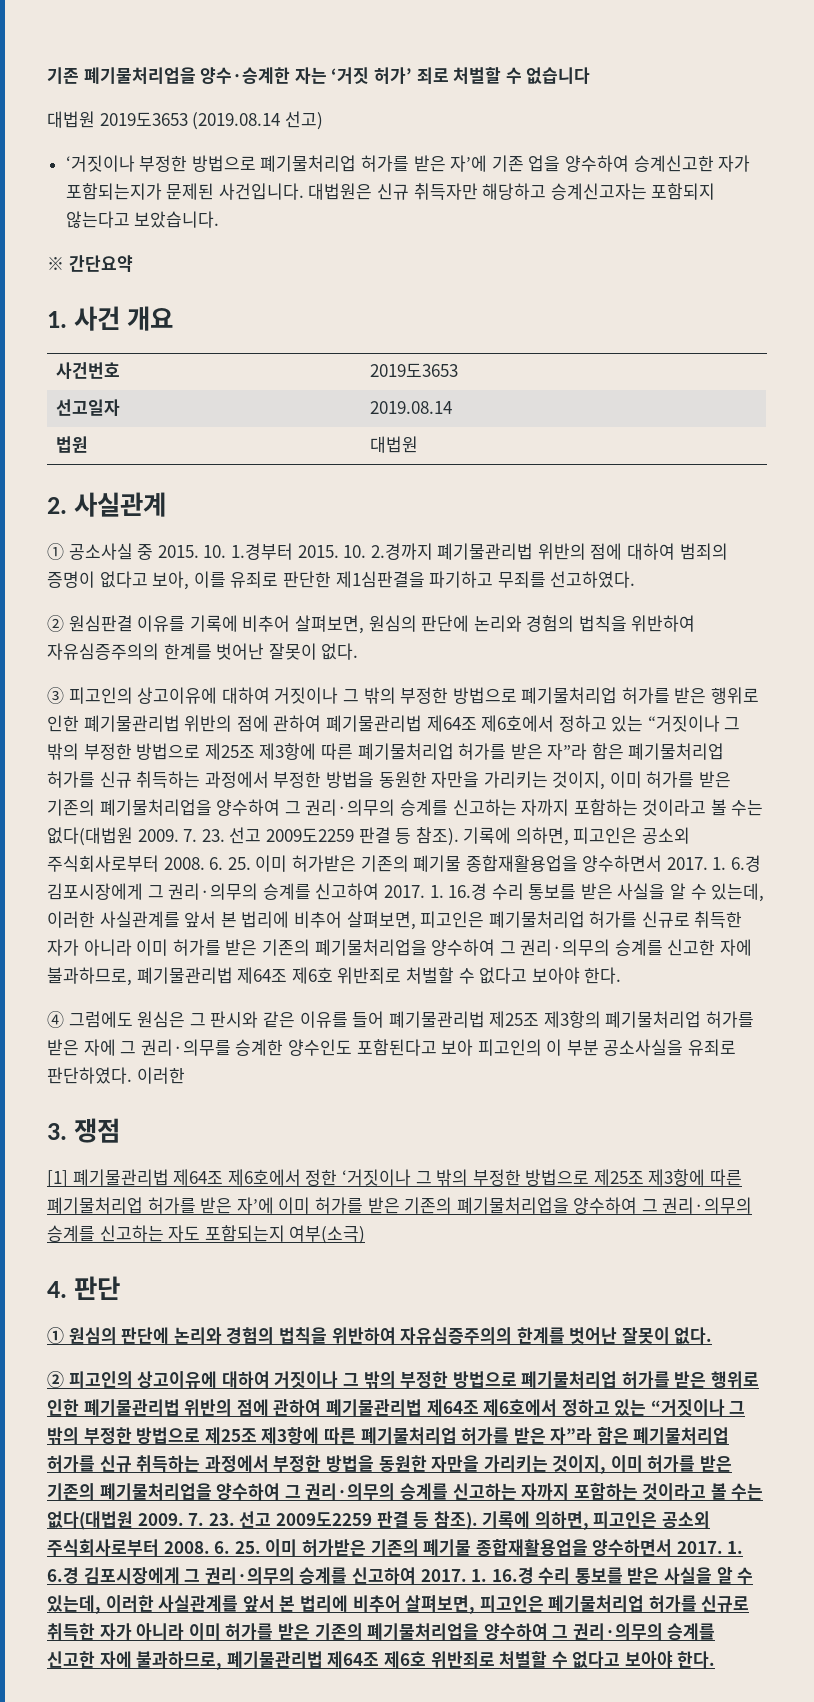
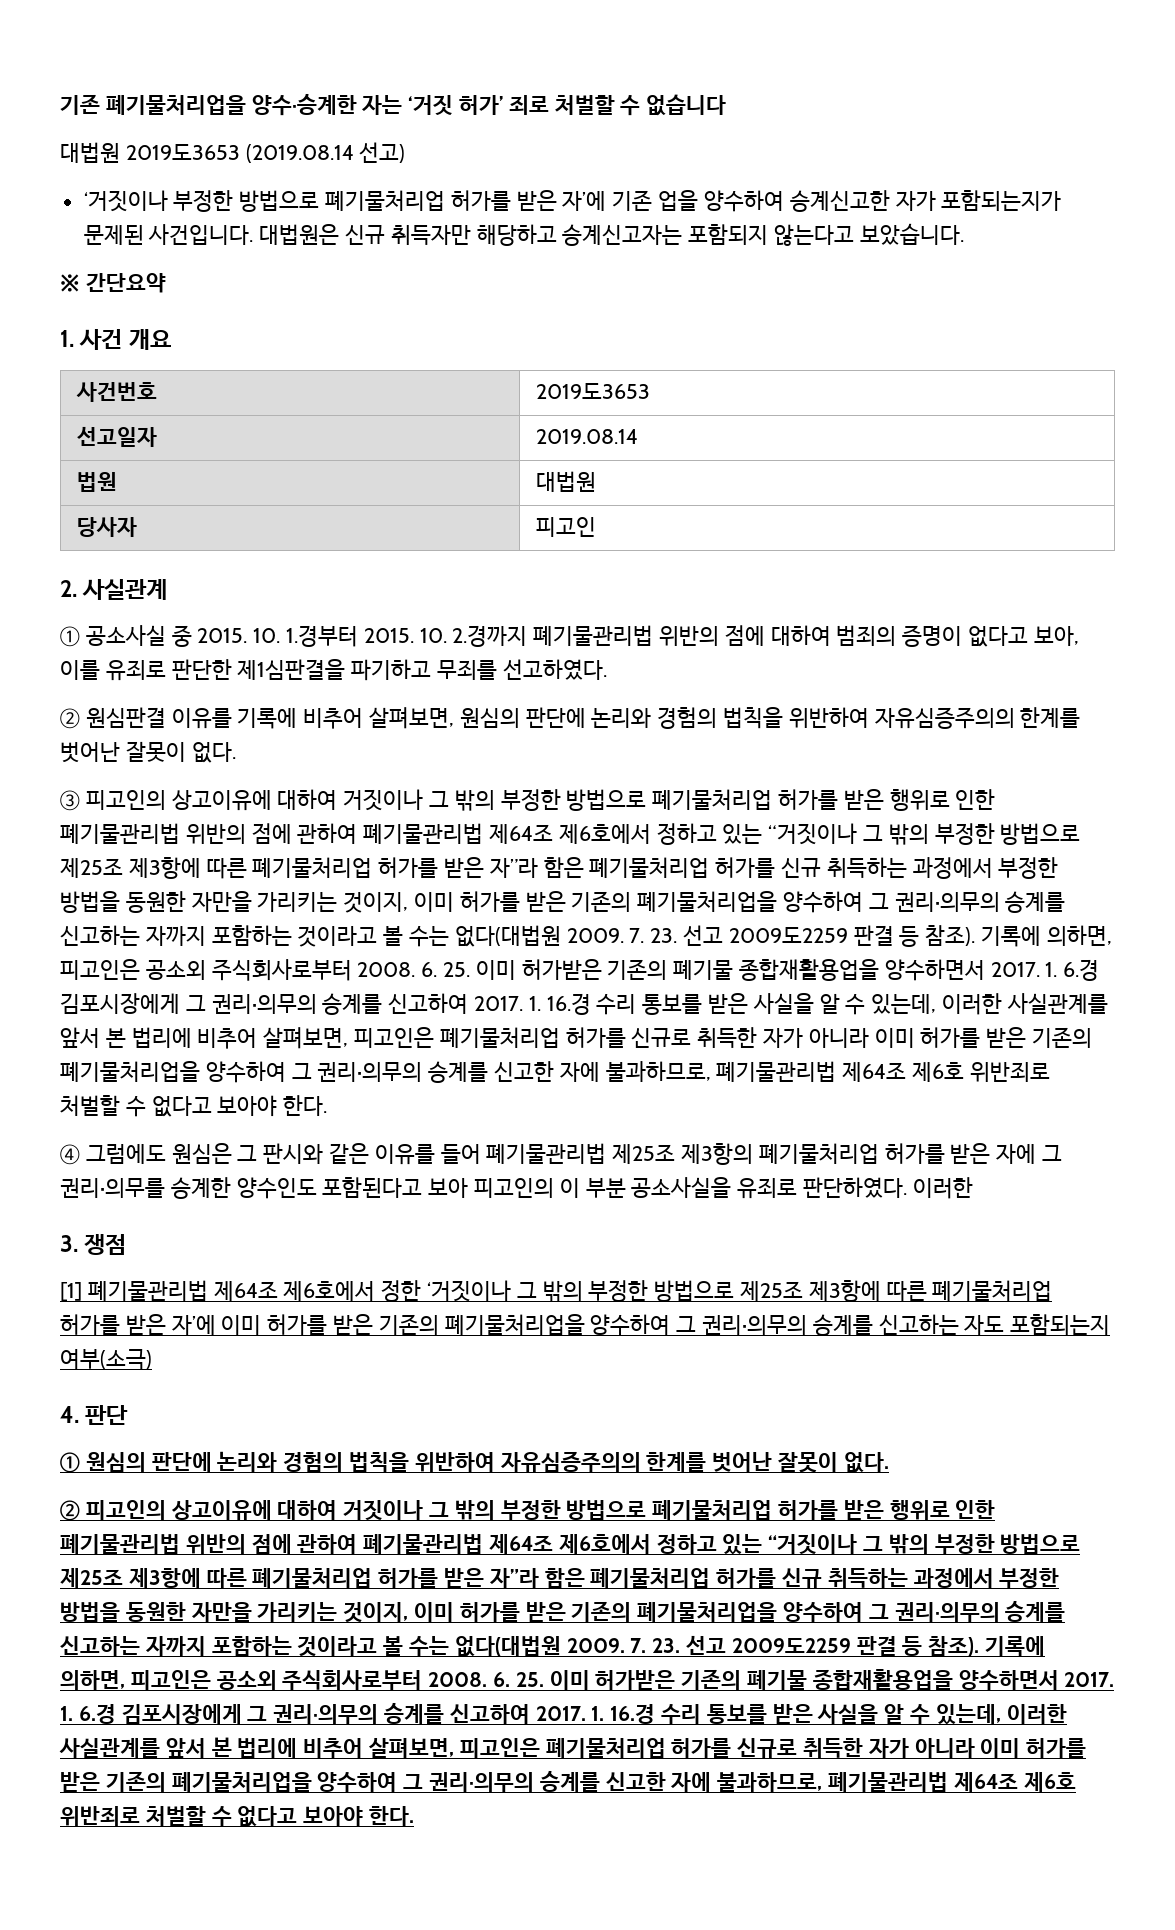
+ 당사자 | 피고인

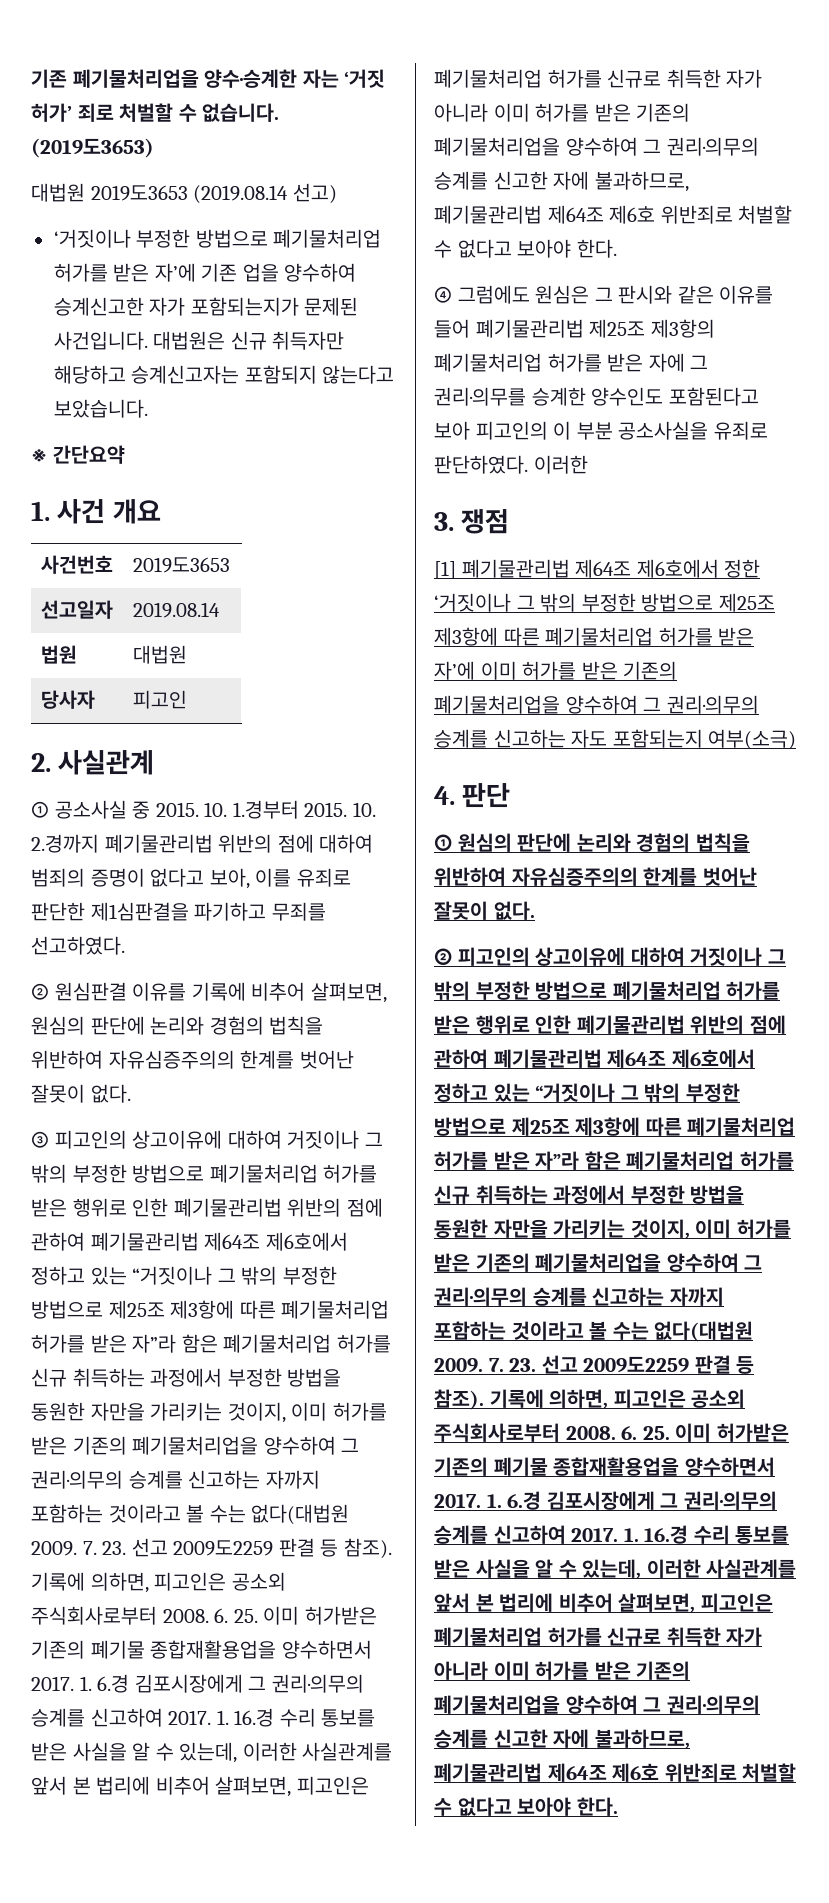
- 기존 폐기물처리업을 양수·승계한 자는 ‘거짓 허가’ 죄로 처벌할 수 없습니다
+ 기존 폐기물처리업을 양수·승계한 자는 ‘거짓 허가’ 죄로 처벌할 수 없습니다. (2019도3653)

